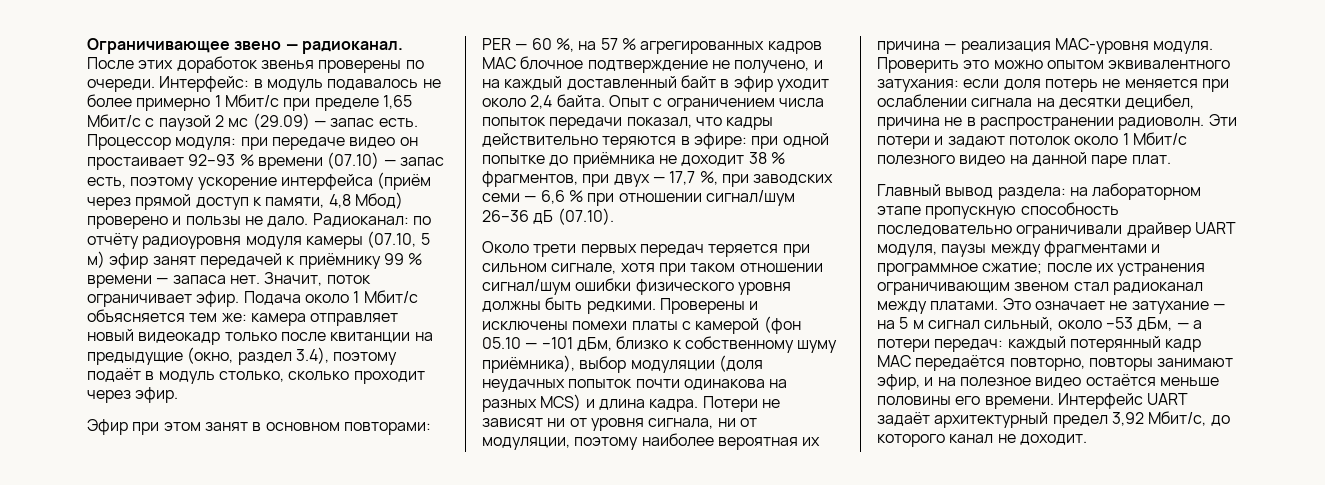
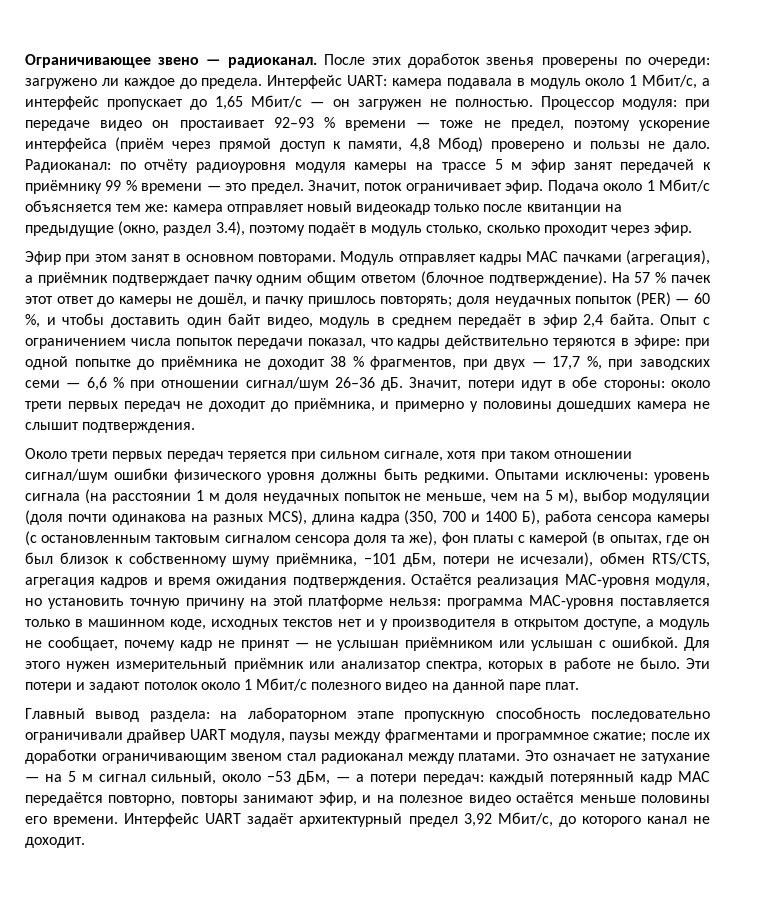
- После этих доработок звенья проверены по очереди. Интерфейс: в модуль подавалось не более примерно 1 Мбит/с при пределе 1,65 Мбит/с с паузой 2 мс (29.09) — запас есть.
+ После этих доработок звенья проверены по очереди: загружено ли каждое до предела. Интерфейс UART: камера подавала в модуль около 1 Мбит/с, а интерфейс пропускает до 1,65 Мбит/с — он загружен не полностью.
- Процессор модуля: при передаче видео он простаивает 92–93 % времени (07.10) — запас есть, поэтому ускорение интерфейса (приём через прямой доступ к памяти, 4,8 Мбод) проверено и пользы не дало.
+ Процессор модуля: при передаче видео он простаивает 92–93 % времени — тоже не предел, поэтому ускорение интерфейса (приём через прямой доступ к памяти, 4,8 Мбод) проверено и пользы не дало.
- Радиоканал: по отчёту радиоуровня модуля камеры (07.10, 5 м) эфир занят передачей к приёмнику 99 % времени — запаса нет.
+ Радиоканал: по отчёту радиоуровня модуля камеры на трассе 5 м эфир занят передачей к приёмнику 99 % времени — это предел.
- Эфир при этом занят в основном повторами: PER — 60 %, на 57 % агрегированных кадров MAC блочное подтверждение не получено, и на каждый доставленный байт в эфир уходит около 2,4 байта.
+ Эфир при этом занят в основном повторами. Модуль отправляет кадры MAC пачками (агрегация), а приёмник подтверждает пачку одним общим ответом (блочное подтверждение). На 57 % пачек этот ответ до камеры не дошёл, и пачку пришлось повторять; доля неудачных попыток (PER) — 60 %, и чтобы доставить один байт видео, модуль в среднем передаёт в эфир 2,4 байта.
- Опыт с ограничением числа попыток передачи показал, что кадры действительно теряются в эфире: при одной попытке до приёмника не доходит 38 % фрагментов, при двух — 17,7 %, при заводских семи — 6,6 % при отношении сигнал/шум 26–36 дБ (07.10).
+ Опыт с ограничением числа попыток передачи показал, что кадры действительно теряются в эфире: при одной попытке до приёмника не доходит 38 % фрагментов, при двух — 17,7 %, при заводских семи — 6,6 % при отношении сигнал/шум 26–36 дБ. Значит, потери идут в обе стороны: около трети первых передач не доходит до приёмника, и примерно у половины дошедших камера не слышит подтверждения.
- Проверены и исключены помехи платы с камерой (фон 05.10 — −101 дБм, близко к собственному шуму приёмника), выбор модуляции (доля неудачных попыток почти одинакова на разных MCS) и длина кадра. Потери не зависят ни от уровня сигнала, ни от модуляции, поэтому наиболее вероятная их причина — реализация MAC-уровня модуля. Проверить это можно опытом эквивалентного затухания: если доля потерь не меняется при ослаблении сигнала на десятки децибел, причина не в распространении радиоволн.
+ Опытами исключены: уровень сигнала (на расстоянии 1 м доля неудачных попыток не меньше, чем на 5 м), выбор модуляции (доля почти одинакова на разных MCS), длина кадра (350, 700 и 1400 Б), работа сенсора камеры (с остановленным тактовым сигналом сенсора доля та же), фон платы с камерой (в опытах, где он был близок к собственному шуму приёмника, −101 дБм, потери не исчезали), обмен RTS/CTS, агрегация кадров и время ожидания подтверждения. Остаётся реализация MAC-уровня модуля, но установить точную причину на этой платформе нельзя: программа MAC-уровня поставляется только в машинном коде, исходных текстов нет и у производителя в открытом доступе, а модуль не сообщает, почему кадр не принят — не услышан приёмником или услышан с ошибкой. Для этого нужен измерительный приёмник или анализатор спектра, которых в работе не было.
- Главный вывод раздела: на лабораторном этапе пропускную способность последовательно ограничивали драйвер UART модуля, паузы между фрагментами и программное сжатие; после их устранения ограничивающим звеном стал радиоканал между платами.
+ Главный вывод раздела: на лабораторном этапе пропускную способность последовательно ограничивали драйвер UART модуля, паузы между фрагментами и программное сжатие; после их доработки ограничивающим звеном стал радиоканал между платами.

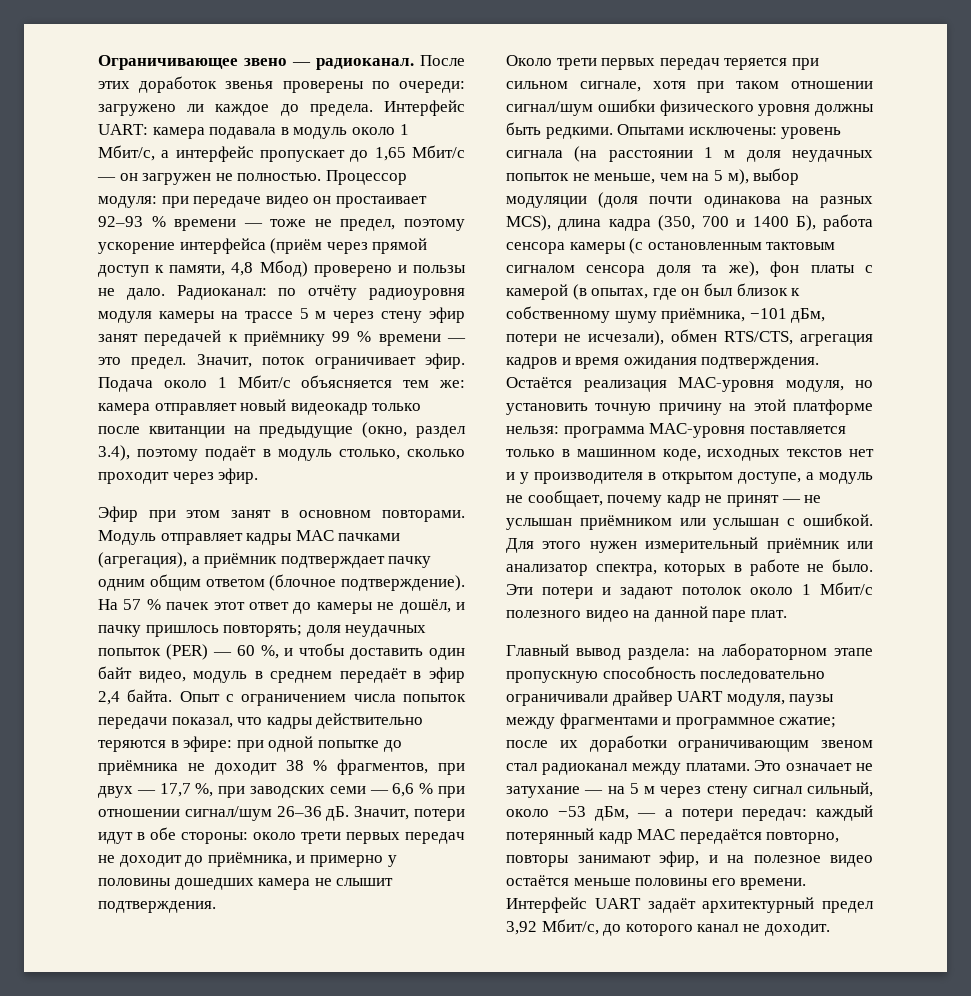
- Радиоканал: по отчёту радиоуровня модуля камеры на трассе 5 м эфир занят передачей к приёмнику 99 % времени — это предел.
+ Радиоканал: по отчёту радиоуровня модуля камеры на трассе 5 м через стену эфир занят передачей к приёмнику 99 % времени — это предел.
- Это означает не затухание — на 5 м сигнал сильный, около −53 дБм, — а потери передач: каждый потерянный кадр MAC передаётся повторно, повторы занимают эфир, и на полезное видео остаётся меньше половины его времени.
+ Это означает не затухание — на 5 м через стену сигнал сильный, около −53 дБм, — а потери передач: каждый потерянный кадр MAC передаётся повторно, повторы занимают эфир, и на полезное видео остаётся меньше половины его времени.

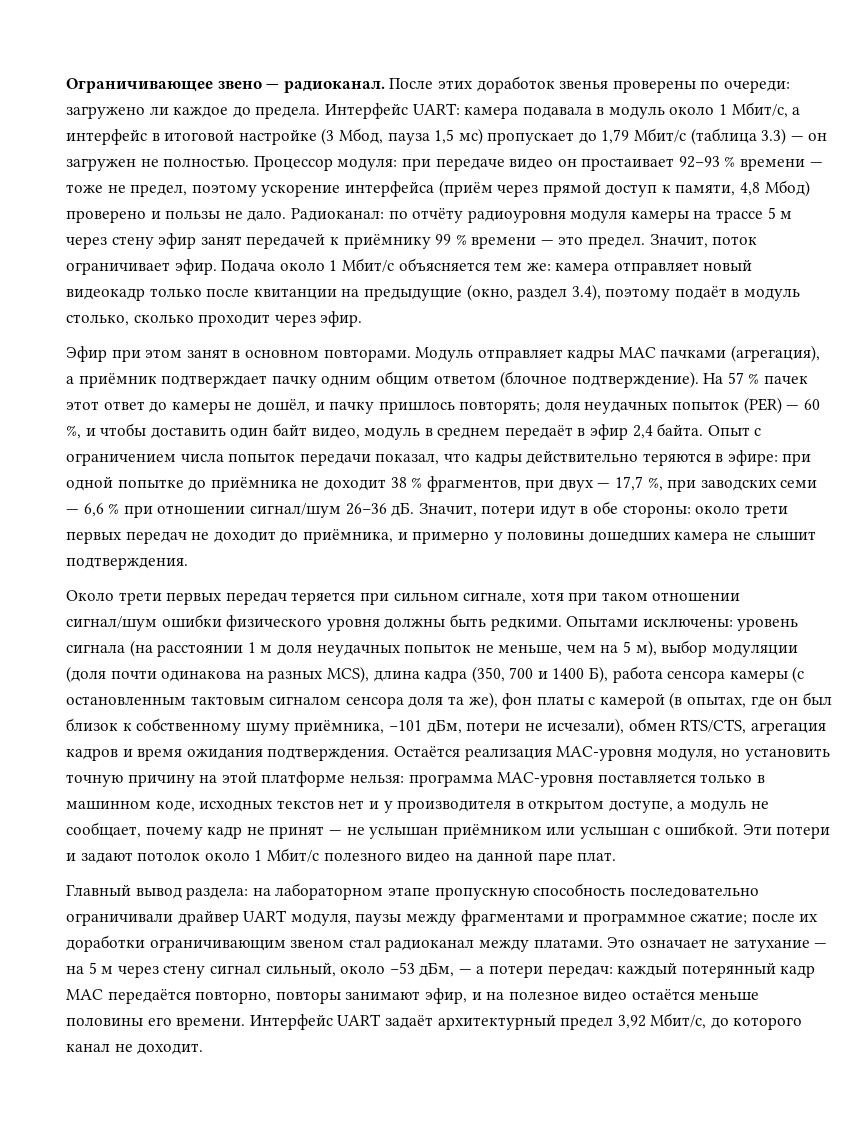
- Интерфейс UART: камера подавала в модуль около 1 Мбит/с, а интерфейс пропускает до 1,65 Мбит/с — он загружен не полностью.
+ Интерфейс UART: камера подавала в модуль около 1 Мбит/с, а интерфейс в итоговой настройке (3 Мбод, пауза 1,5 мс) пропускает до 1,79 Мбит/с (таблица 3.3) — он загружен не полностью.
- Для этого нужен измерительный приёмник или анализатор спектра, которых в работе не было.

